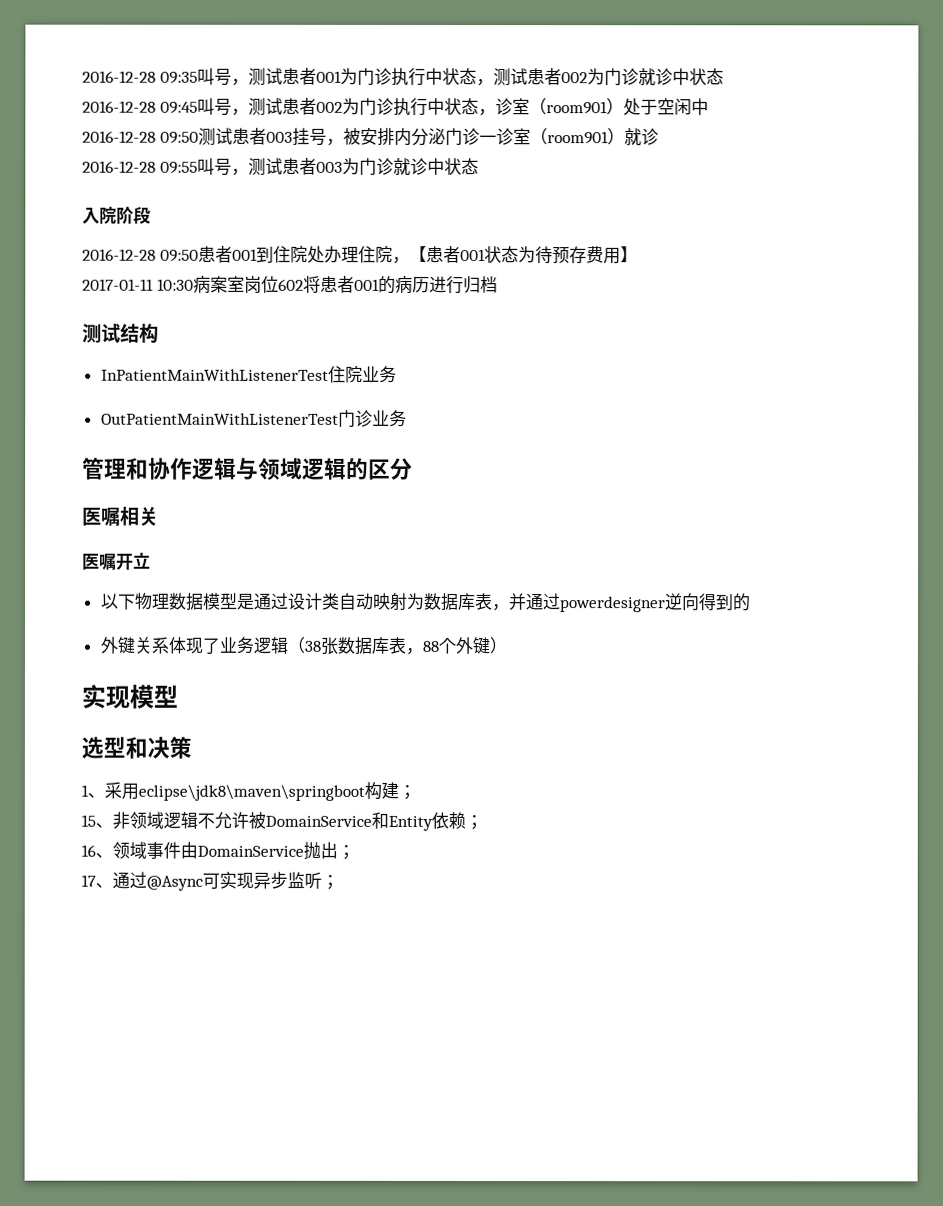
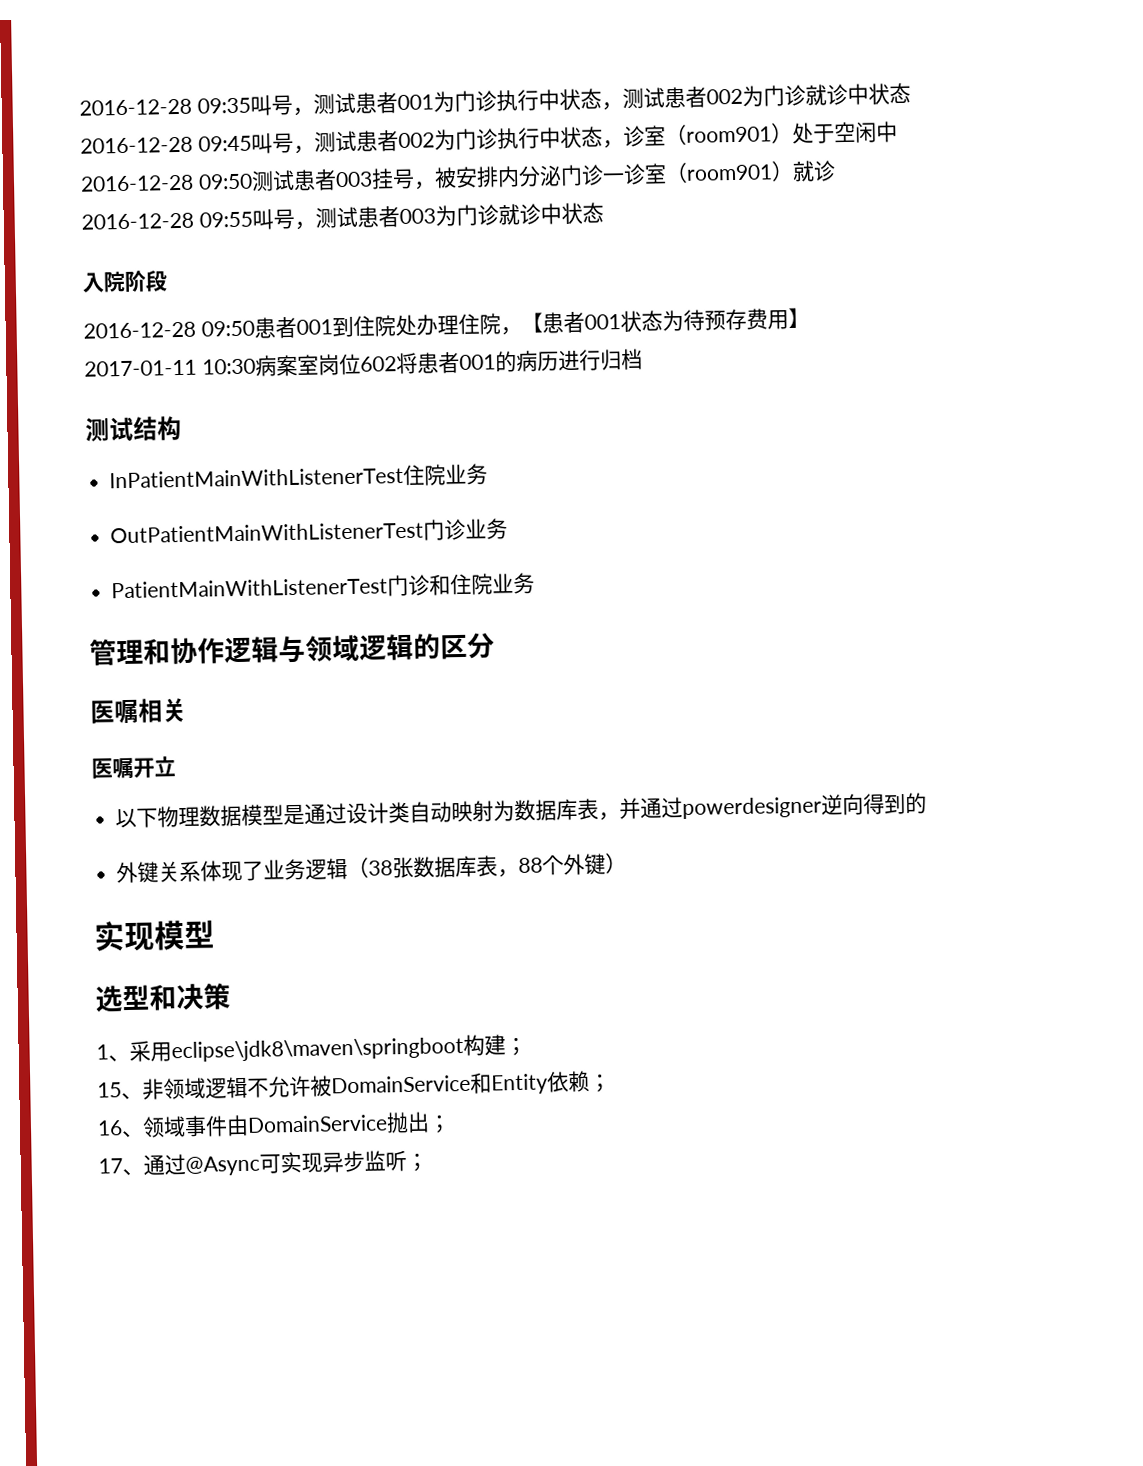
+ PatientMainWithListenerTest门诊和住院业务

